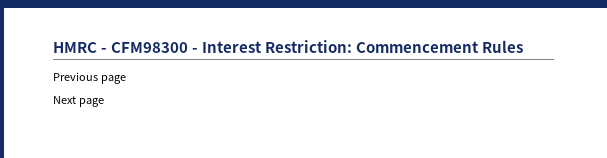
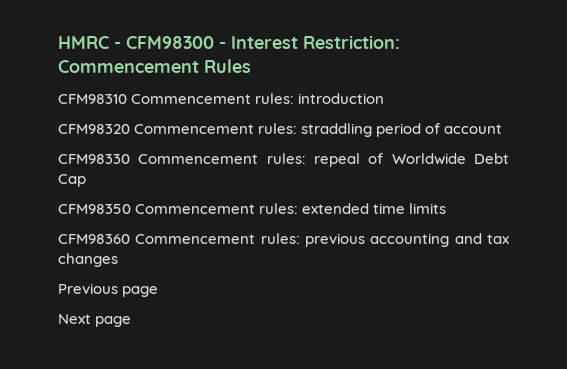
+ CFM98310 Commencement rules: introduction
+ CFM98320 Commencement rules: straddling period of account
+ CFM98330 Commencement rules: repeal of Worldwide Debt Cap
+ CFM98350 Commencement rules: extended time limits
+ CFM98360 Commencement rules: previous accounting and tax changes

